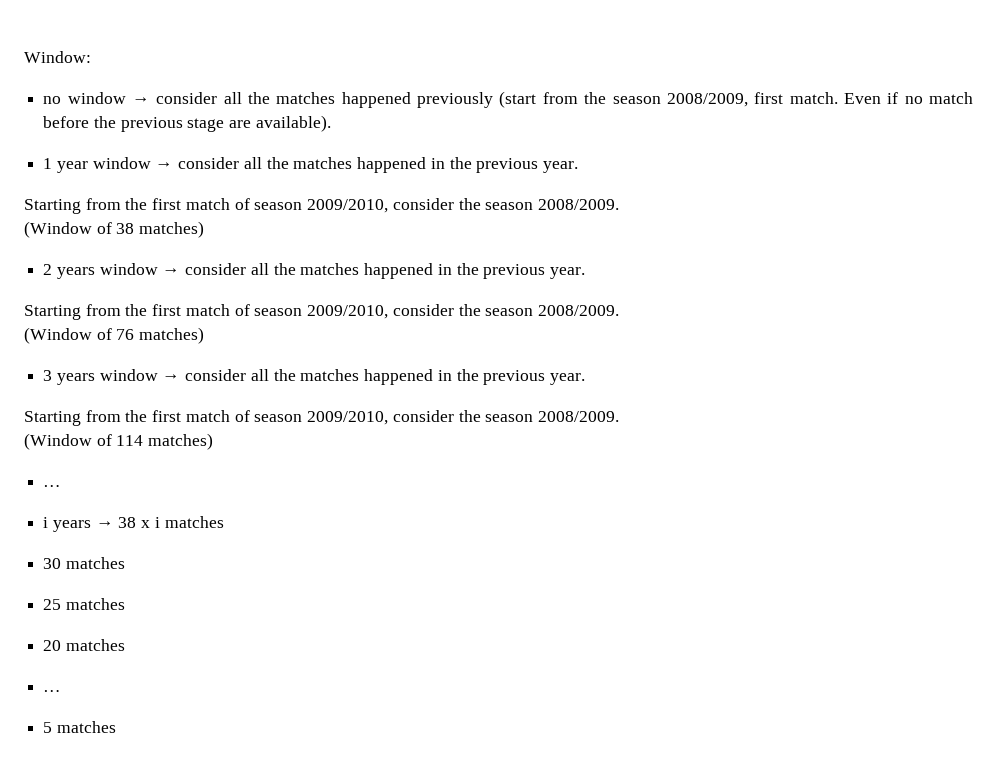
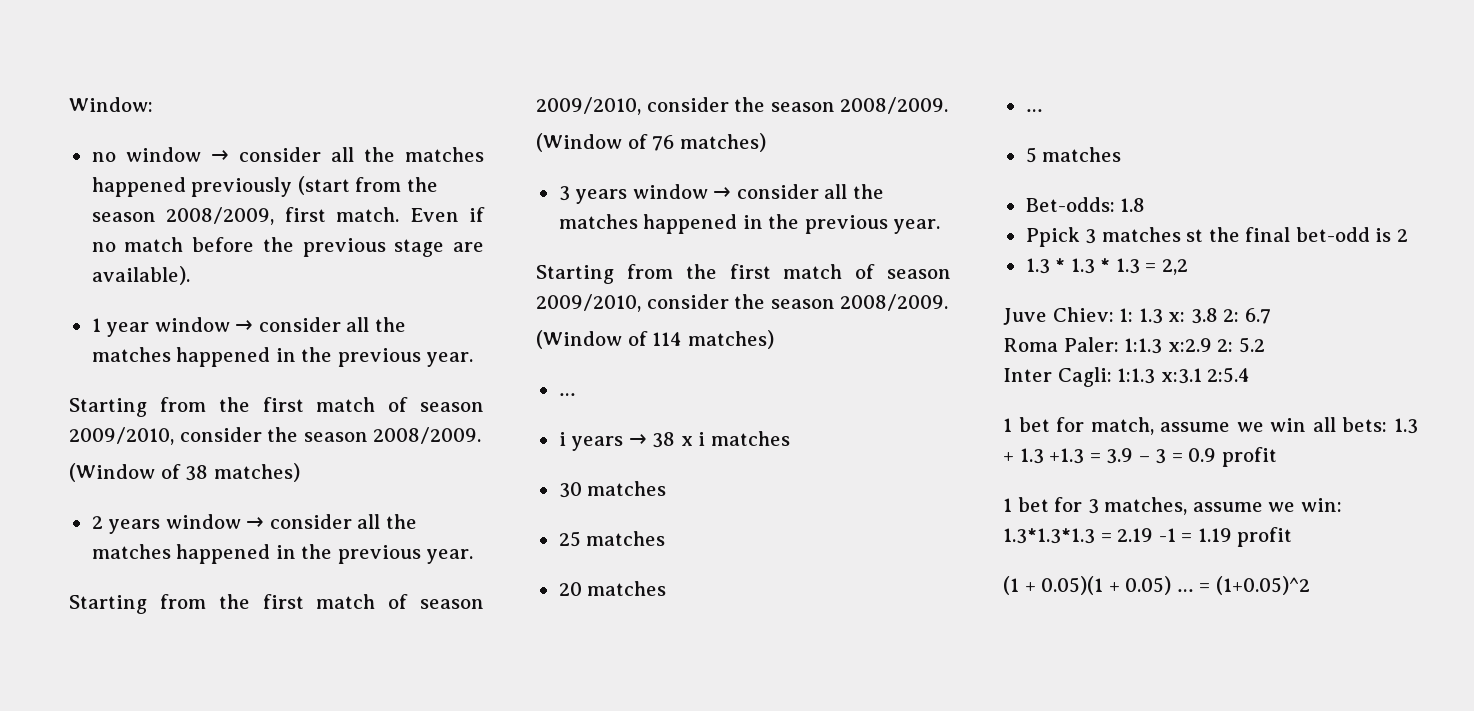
+ Bet-odds: 1.8
+ Ppick 3 matches st the final bet-odd is 2
+ 1.3 * 1.3 * 1.3 = 2,2
+ Juve Chiev: 1: 1.3 x: 3.8 2: 6.7
+ Roma Paler: 1:1.3 x:2.9 2: 5.2
+ Inter Cagli: 1:1.3 x:3.1 2:5.4
+ 1 bet for match, assume we win all bets: 1.3 + 1.3 +1.3 = 3.9 – 3 = 0.9 profit
+ 1 bet for 3 matches, assume we win: 1.3*1.3*1.3 = 2.19 -1 = 1.19 profit
+ (1 + 0.05)(1 + 0.05) … = (1+0.05)^2

